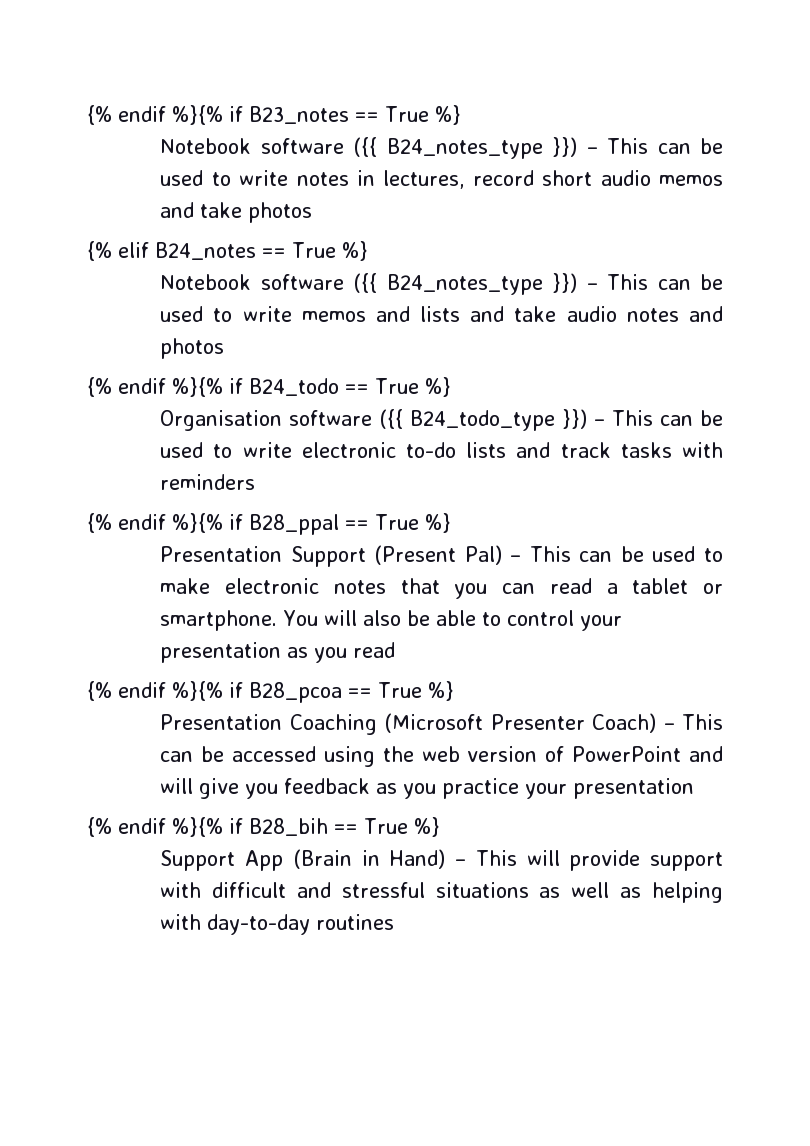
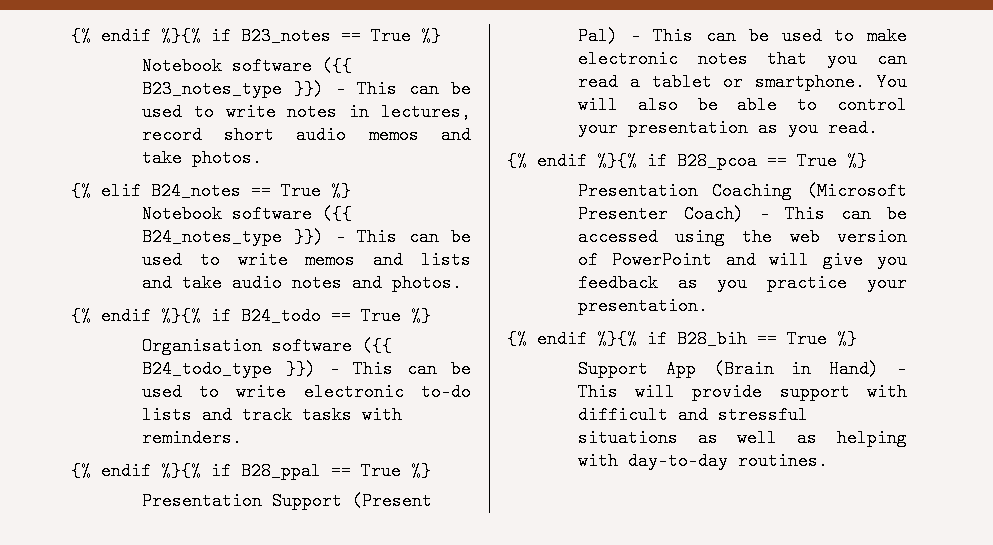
- Notebook software ({{ B24_notes_type }}) – This can be used to write notes in lectures, record short audio memos and take photos
+ Notebook software ({{ B23_notes_type }}) – This can be used to write notes in lectures, record short audio memos and take photos.
- Notebook software ({{ B24_notes_type }}) – This can be used to write memos and lists and take audio notes and photos
+ Notebook software ({{ B24_notes_type }}) – This can be used to write memos and lists and take audio notes and photos.
- Organisation software ({{ B24_todo_type }}) – This can be used to write electronic to-do lists and track tasks with reminders
+ Organisation software ({{ B24_todo_type }}) – This can be used to write electronic to-do lists and track tasks with reminders.
- You will also be able to control your presentation as you read
+ You will also be able to control your presentation as you read.
- Presentation Coaching (Microsoft Presenter Coach) – This can be accessed using the web version of PowerPoint and will give you feedback as you practice your presentation
+ Presentation Coaching (Microsoft Presenter Coach) – This can be accessed using the web version of PowerPoint and will give you feedback as you practice your presentation.
- Support App (Brain in Hand) – This will provide support with difficult and stressful situations as well as helping with day-to-day routines
+ Support App (Brain in Hand) – This will provide support with difficult and stressful situations as well as helping with day-to-day routines.

